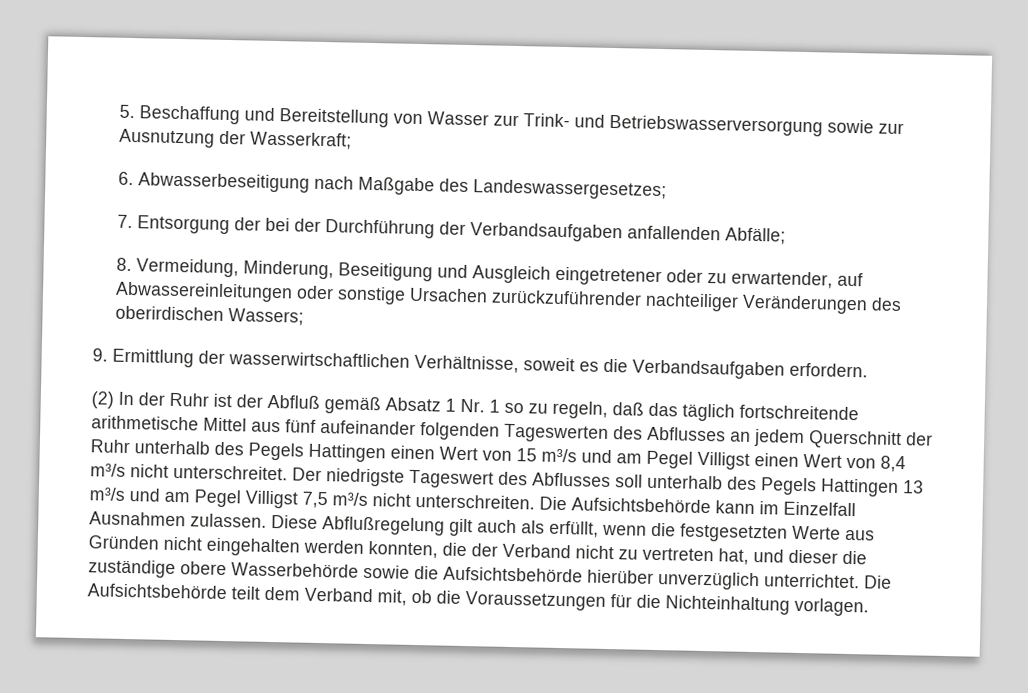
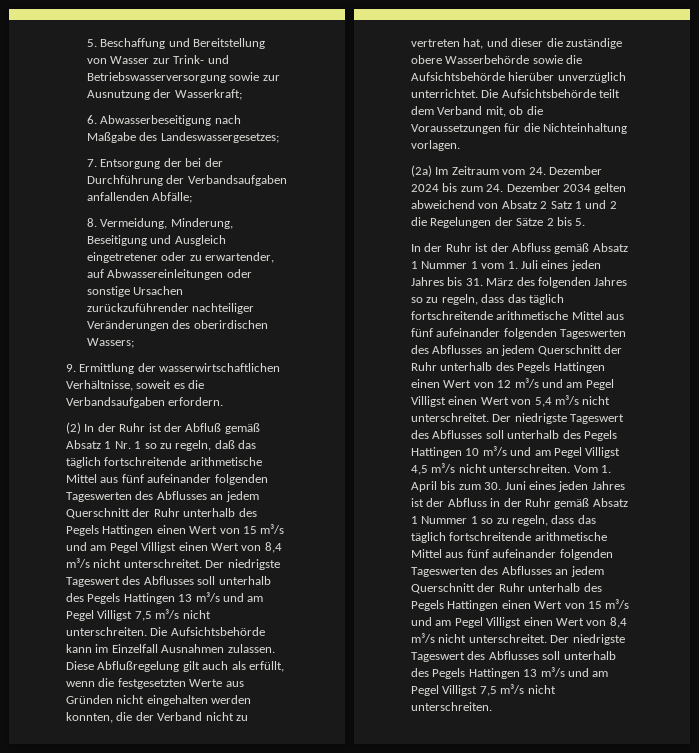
+ (2a) Im Zeitraum vom 24. Dezember 2024 bis zum 24. Dezember 2034 gelten abweichend von Absatz 2 Satz 1 und 2 die Regelungen der Sätze 2 bis 5.
+ In der Ruhr ist der Abfluss gemäß Absatz 1 Nummer 1 vom 1. Juli eines jeden Jahres bis 31. März des folgenden Jahres so zu regeln, dass das täglich fortschreitende arithmetische Mittel aus fünf aufeinander folgenden Tageswerten des Abflusses an jedem Querschnitt der Ruhr unterhalb des Pegels Hattingen einen Wert von 12 m³/s und am Pegel Villigst einen Wert von 5,4 m³/s nicht unterschreitet. Der niedrigste Tageswert des Abflusses soll unterhalb des Pegels Hattingen 10 m³/s und am Pegel Villigst 4,5 m³/s nicht unterschreiten. Vom 1. April bis zum 30. Juni eines jeden Jahres ist der Abfluss in der Ruhr gemäß Absatz 1 Nummer 1 so zu regeln, dass das täglich fortschreitende arithmetische Mittel aus fünf aufeinander folgenden Tageswerten des Abflusses an jedem Querschnitt der Ruhr unterhalb des Pegels Hattingen einen Wert von 15 m³/s und am Pegel Villigst einen Wert von 8,4 m³/s nicht unterschreitet. Der niedrigste Tageswert des Abflusses soll unterhalb des Pegels Hattingen 13 m³/s und am Pegel Villigst 7,5 m³/s nicht unterschreiten.

